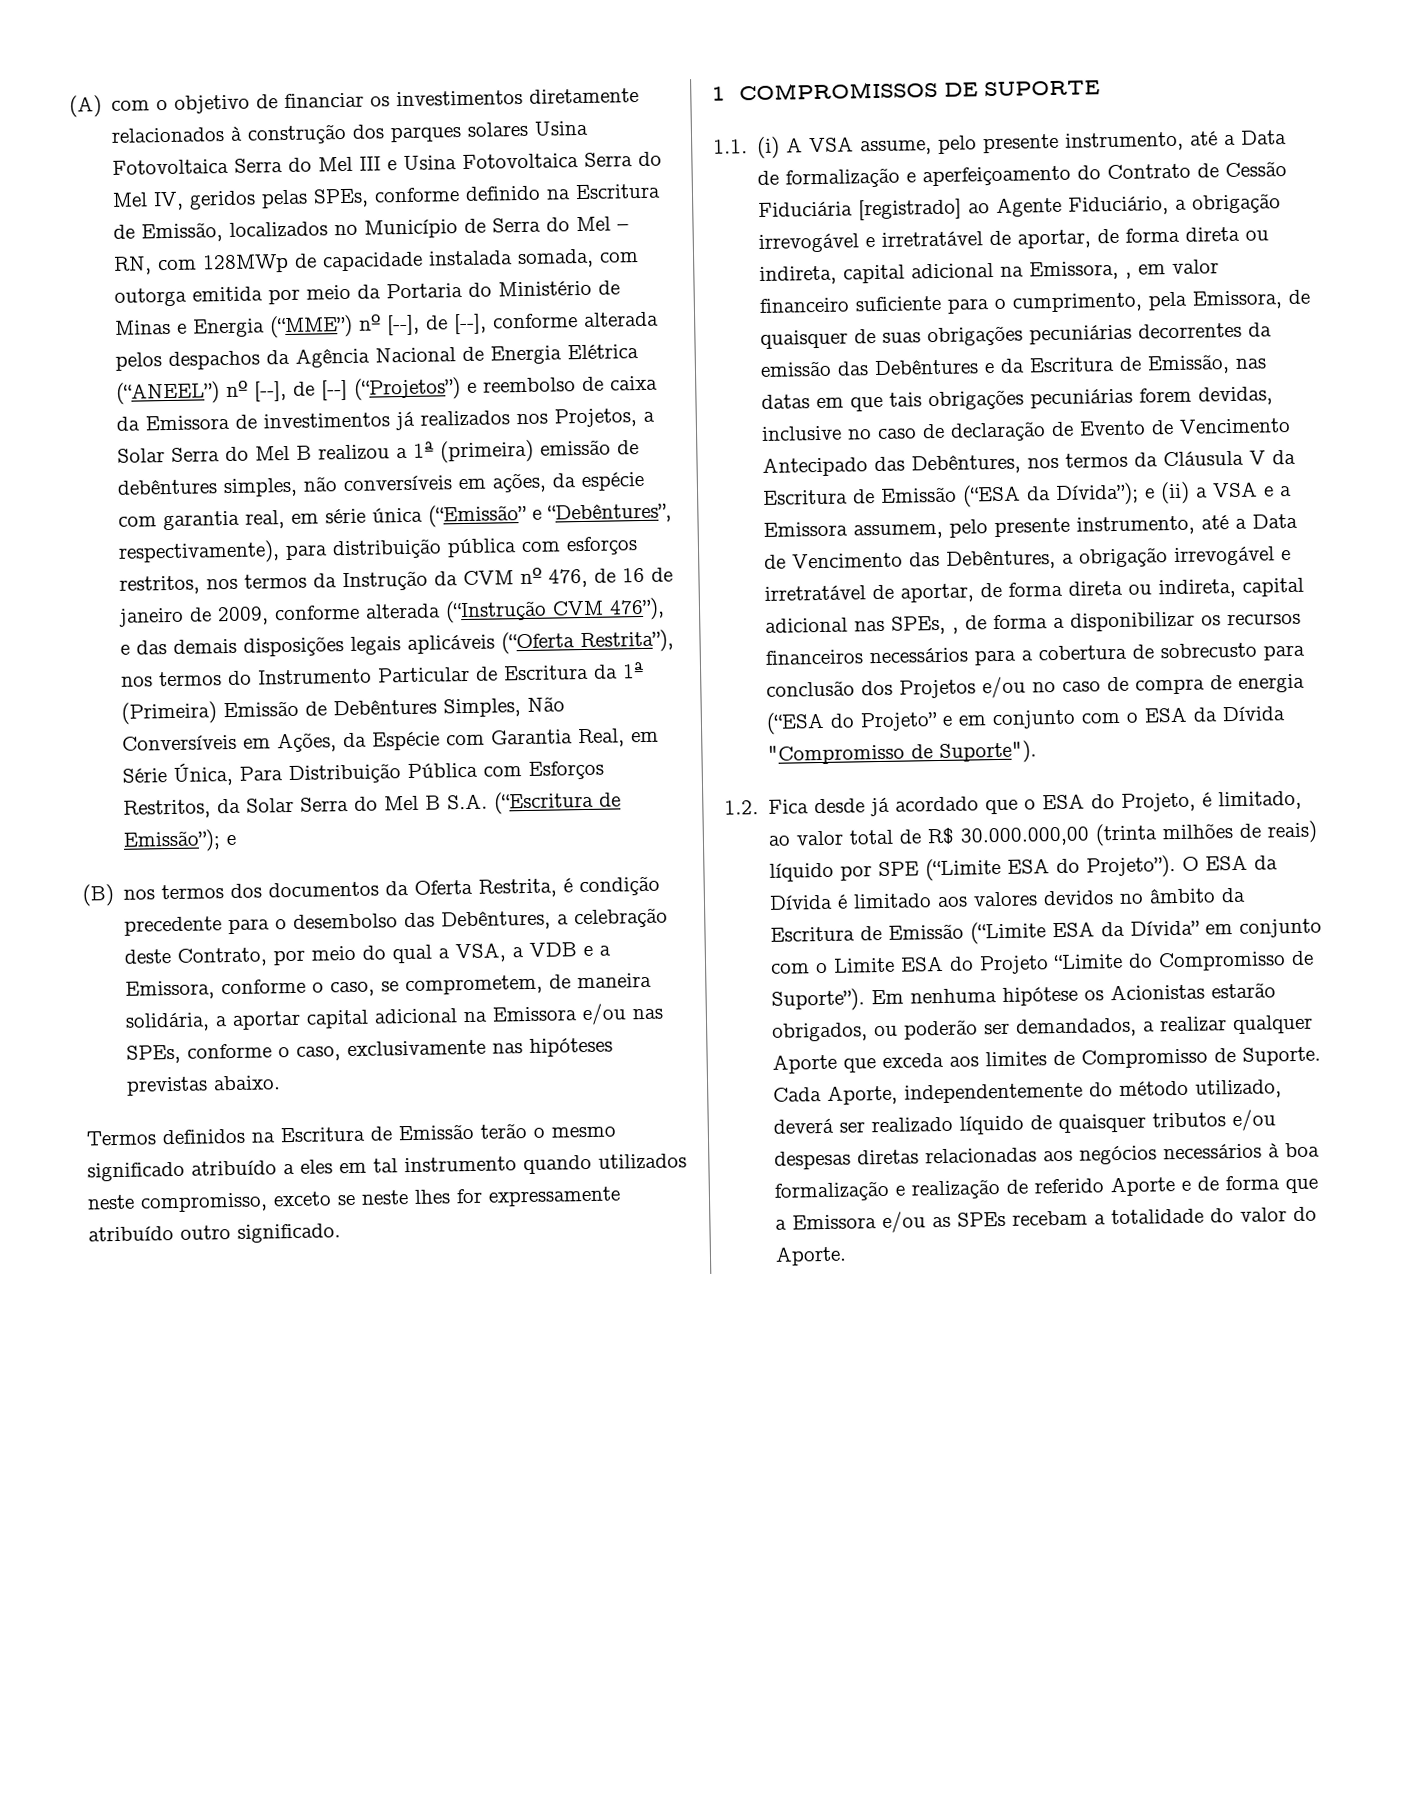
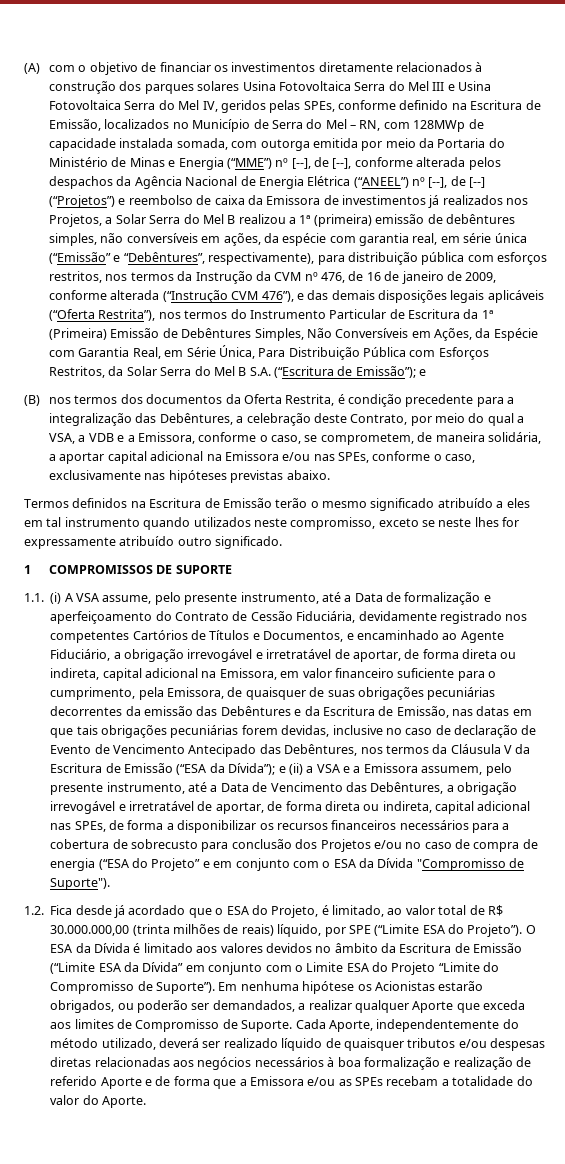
- (B) nos termos dos documentos da Oferta Restrita, é condição precedente para o desembolso das Debêntures, a celebração deste Contrato, por meio do qual a VSA, a VDB e a Emissora, conforme o caso, se comprometem, de maneira solidária, a aportar capital adicional na Emissora e/ou nas SPEs, conforme o caso, exclusivamente nas hipóteses previstas abaixo.
+ (B) nos termos dos documentos da Oferta Restrita, é condição precedente para a integralização das Debêntures, a celebração deste Contrato, por meio do qual a VSA, a VDB e a Emissora, conforme o caso, se comprometem, de maneira solidária, a aportar capital adicional na Emissora e/ou nas SPEs, conforme o caso, exclusivamente nas hipóteses previstas abaixo.
- 1.1. (i) A VSA assume, pelo presente instrumento, até a Data de formalização e aperfeiçoamento do Contrato de Cessão Fiduciária [registrado] ao Agente Fiduciário, a obrigação irrevogável e irretratável de aportar, de forma direta ou indireta, capital adicional na Emissora, , em valor financeiro suficiente para o cumprimento, pela Emissora, de quaisquer de suas obrigações pecuniárias decorrentes da emissão das Debêntures e da Escritura de Emissão, nas datas em que tais obrigações pecuniárias forem devidas, inclusive no caso de declaração de Evento de Vencimento Antecipado das Debêntures, nos termos da Cláusula V da Escritura de Emissão (“ESA da Dívida”);
+ 1.1. (i) A VSA assume, pelo presente instrumento, até a Data de formalização e aperfeiçoamento do Contrato de Cessão Fiduciária, devidamente registrado nos competentes Cartórios de Títulos e Documentos, e encaminhado ao Agente Fiduciário, a obrigação irrevogável e irretratável de aportar, de forma direta ou indireta, capital adicional na Emissora, em valor financeiro suficiente para o cumprimento, pela Emissora, de quaisquer de suas obrigações pecuniárias decorrentes da emissão das Debêntures e da Escritura de Emissão, nas datas em que tais obrigações pecuniárias forem devidas, inclusive no caso de declaração de Evento de Vencimento Antecipado das Debêntures, nos termos da Cláusula V da Escritura de Emissão (“ESA da Dívida”);
- e (ii) a VSA e a Emissora assumem, pelo presente instrumento, até a Data de Vencimento das Debêntures, a obrigação irrevogável e irretratável de aportar, de forma direta ou indireta, capital adicional nas SPEs, , de forma a disponibilizar os recursos financeiros necessários para a cobertura de sobrecusto para conclusão dos Projetos e/ou no caso de compra de energia (“ESA do Projeto” e em conjunto com o ESA da Dívida "Compromisso de Suporte").
+ e (ii) a VSA e a Emissora assumem, pelo presente instrumento, até a Data de Vencimento das Debêntures, a obrigação irrevogável e irretratável de aportar, de forma direta ou indireta, capital adicional nas SPEs, de forma a disponibilizar os recursos financeiros necessários para a cobertura de sobrecusto para conclusão dos Projetos e/ou no caso de compra de energia (“ESA do Projeto” e em conjunto com o ESA da Dívida "Compromisso de Suporte").
- 1.2. Fica desde já acordado que o ESA do Projeto, é limitado, ao valor total de R$ 30.000.000,00 (trinta milhões de reais) líquido por SPE (“Limite ESA do Projeto”).
+ 1.2. Fica desde já acordado que o ESA do Projeto, é limitado, ao valor total de R$ 30.000.000,00 (trinta milhões de reais) líquido, por SPE (“Limite ESA do Projeto”).

